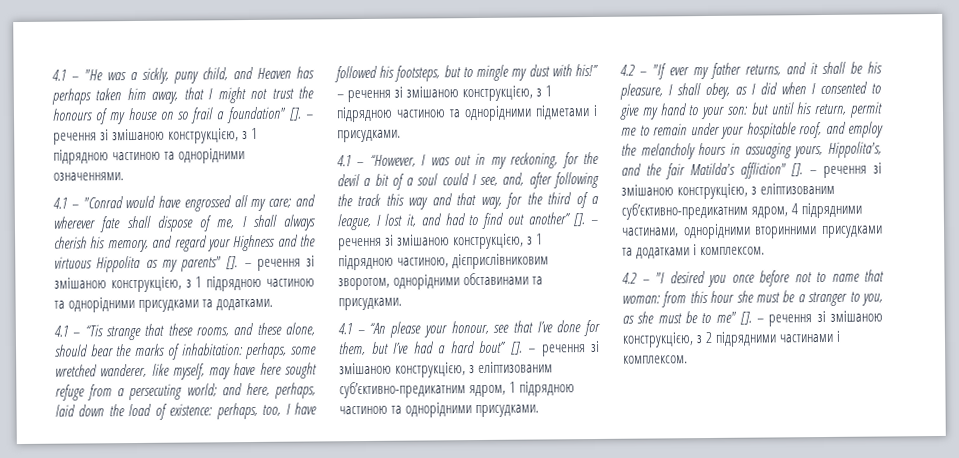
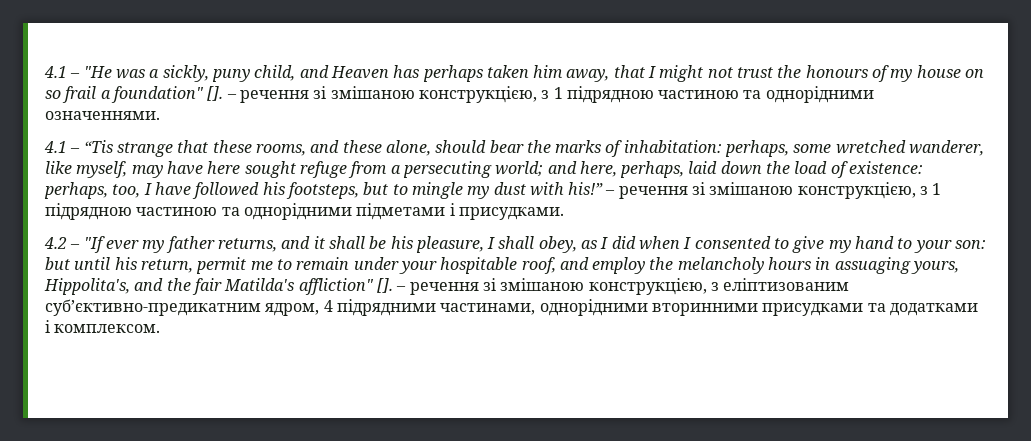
- 4.1 – "Conrad would have engrossed all my care; and wherever fate shall dispose of me, I shall always cherish his memory, and regard your Highness and the virtuous Hippolita as my parents" []. – речення зі змішаною конструкцією, з 1 підрядною частиною та однорідними присудками та додатками.
- 4.1 – “However, I was out in my reckoning, for the devil a bit of a soul could I see, and, after following the track this way and that way, for the third of a league, I lost it, and had to find out another” []. – речення зі змішаною конструкцією, з 1 підрядною частиною, дієприслівниковим зворотом, однорідними обставинами та присудками.
- 4.1 – “An please your honour, see that I’ve done for them, but I’ve had a hard bout” []. – речення зі змішаною конструкцією, з еліптизованим суб’єктивно-предикатним ядром, 1 підрядною частиною та однорідними присудками.
- 4.2 – "I desired you once before not to name that woman: from this hour she must be a stranger to you, as she must be to me" []. – речення зі змішаною конструкцією, з 2 підрядними частинами і комплексом.

